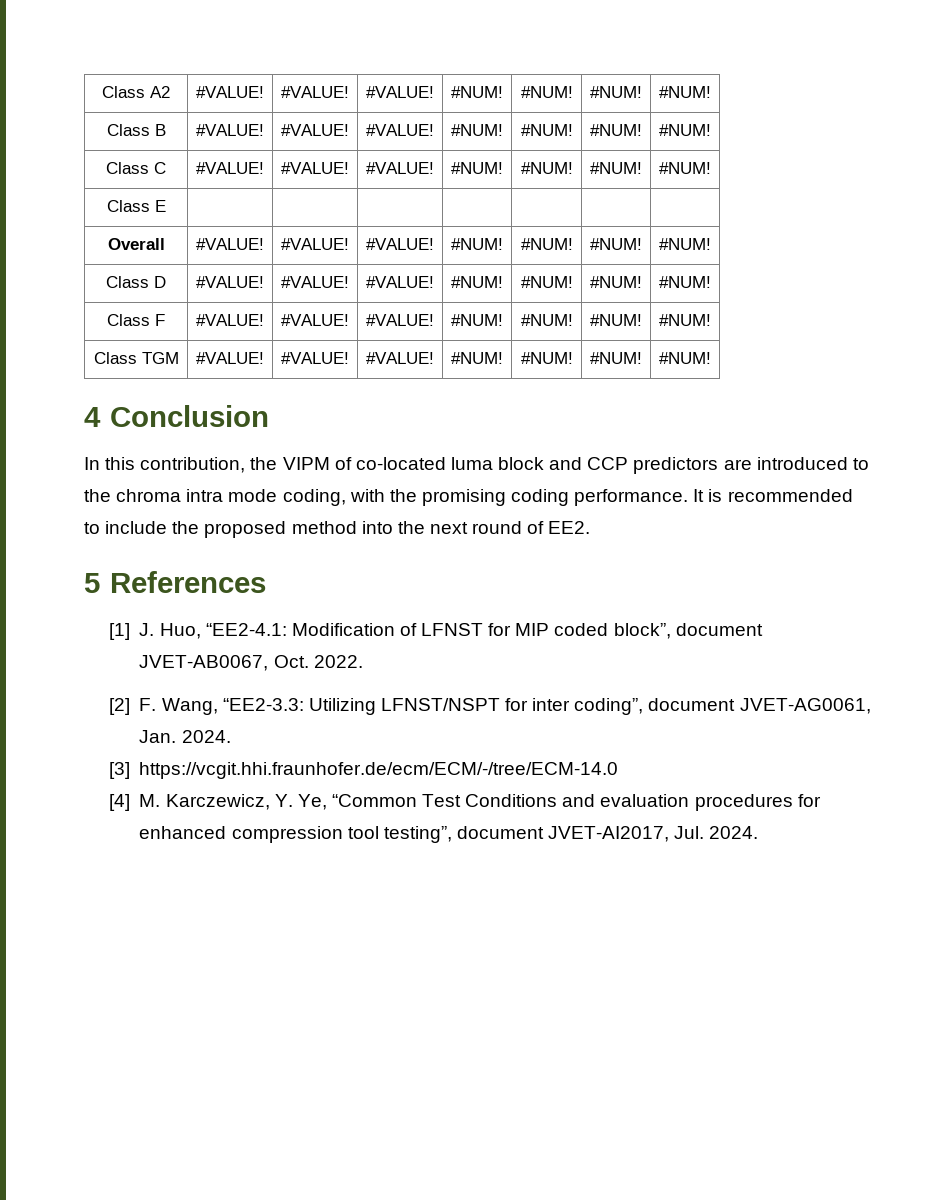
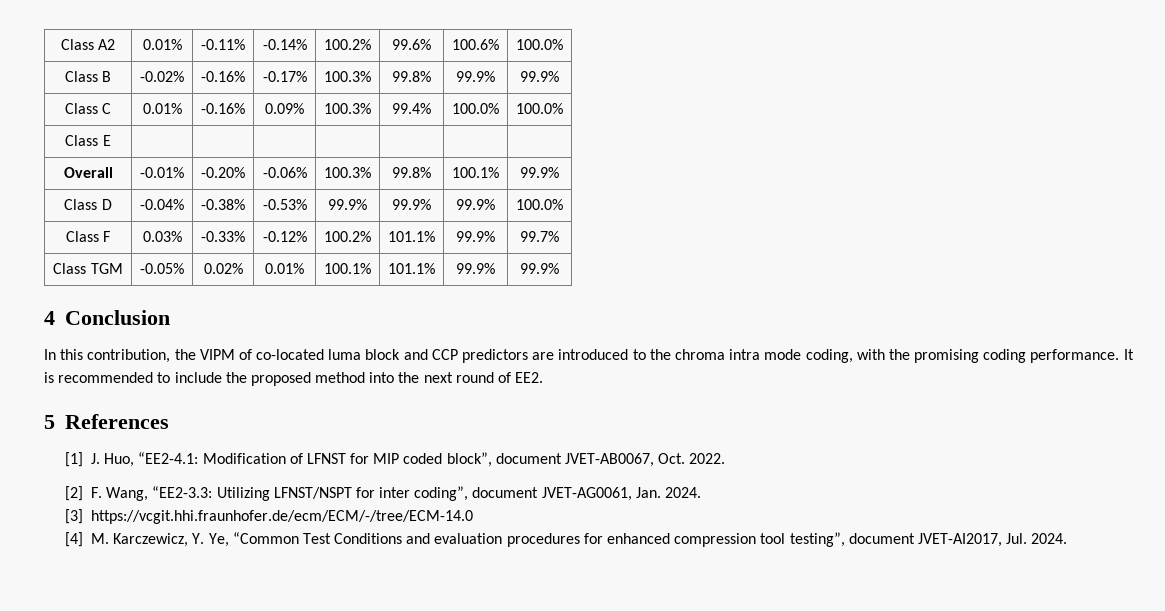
- Class A2 | #VALUE! | #VALUE! | #VALUE! | #NUM! | #NUM! | #NUM! | #NUM!
- Class B | #VALUE! | #VALUE! | #VALUE! | #NUM! | #NUM! | #NUM! | #NUM!
- Class C | #VALUE! | #VALUE! | #VALUE! | #NUM! | #NUM! | #NUM! | #NUM!
+ Class A2 | 0.01% | -0.11% | -0.14% | 100.2% | 99.6% | 100.6% | 100.0%
+ Class B | -0.02% | -0.16% | -0.17% | 100.3% | 99.8% | 99.9% | 99.9%
+ Class C | 0.01% | -0.16% | 0.09% | 100.3% | 99.4% | 100.0% | 100.0%
  Class E | | | | | | |
- Overall | #VALUE! | #VALUE! | #VALUE! | #NUM! | #NUM! | #NUM! | #NUM!
- Class D | #VALUE! | #VALUE! | #VALUE! | #NUM! | #NUM! | #NUM! | #NUM!
- Class F | #VALUE! | #VALUE! | #VALUE! | #NUM! | #NUM! | #NUM! | #NUM!
- Class TGM | #VALUE! | #VALUE! | #VALUE! | #NUM! | #NUM! | #NUM! | #NUM!
+ Overall | -0.01% | -0.20% | -0.06% | 100.3% | 99.8% | 100.1% | 99.9%
+ Class D | -0.04% | -0.38% | -0.53% | 99.9% | 99.9% | 99.9% | 100.0%
+ Class F | 0.03% | -0.33% | -0.12% | 100.2% | 101.1% | 99.9% | 99.7%
+ Class TGM | -0.05% | 0.02% | 0.01% | 100.1% | 101.1% | 99.9% | 99.9%

